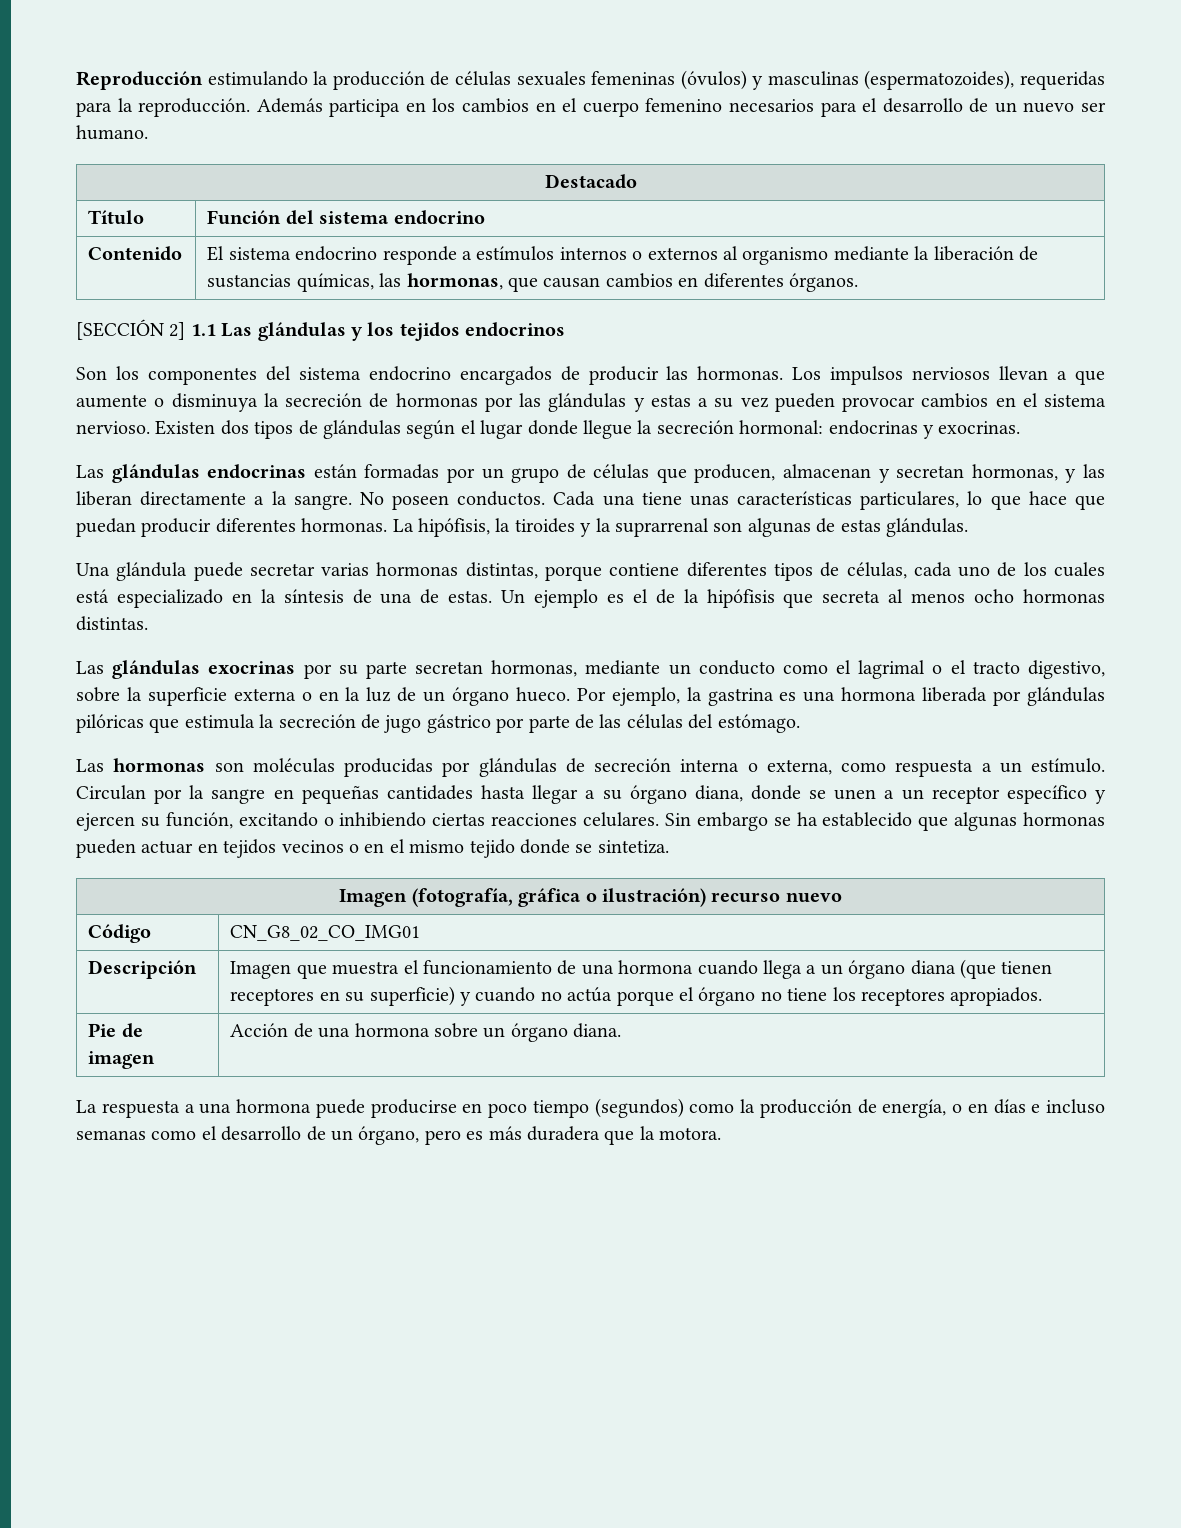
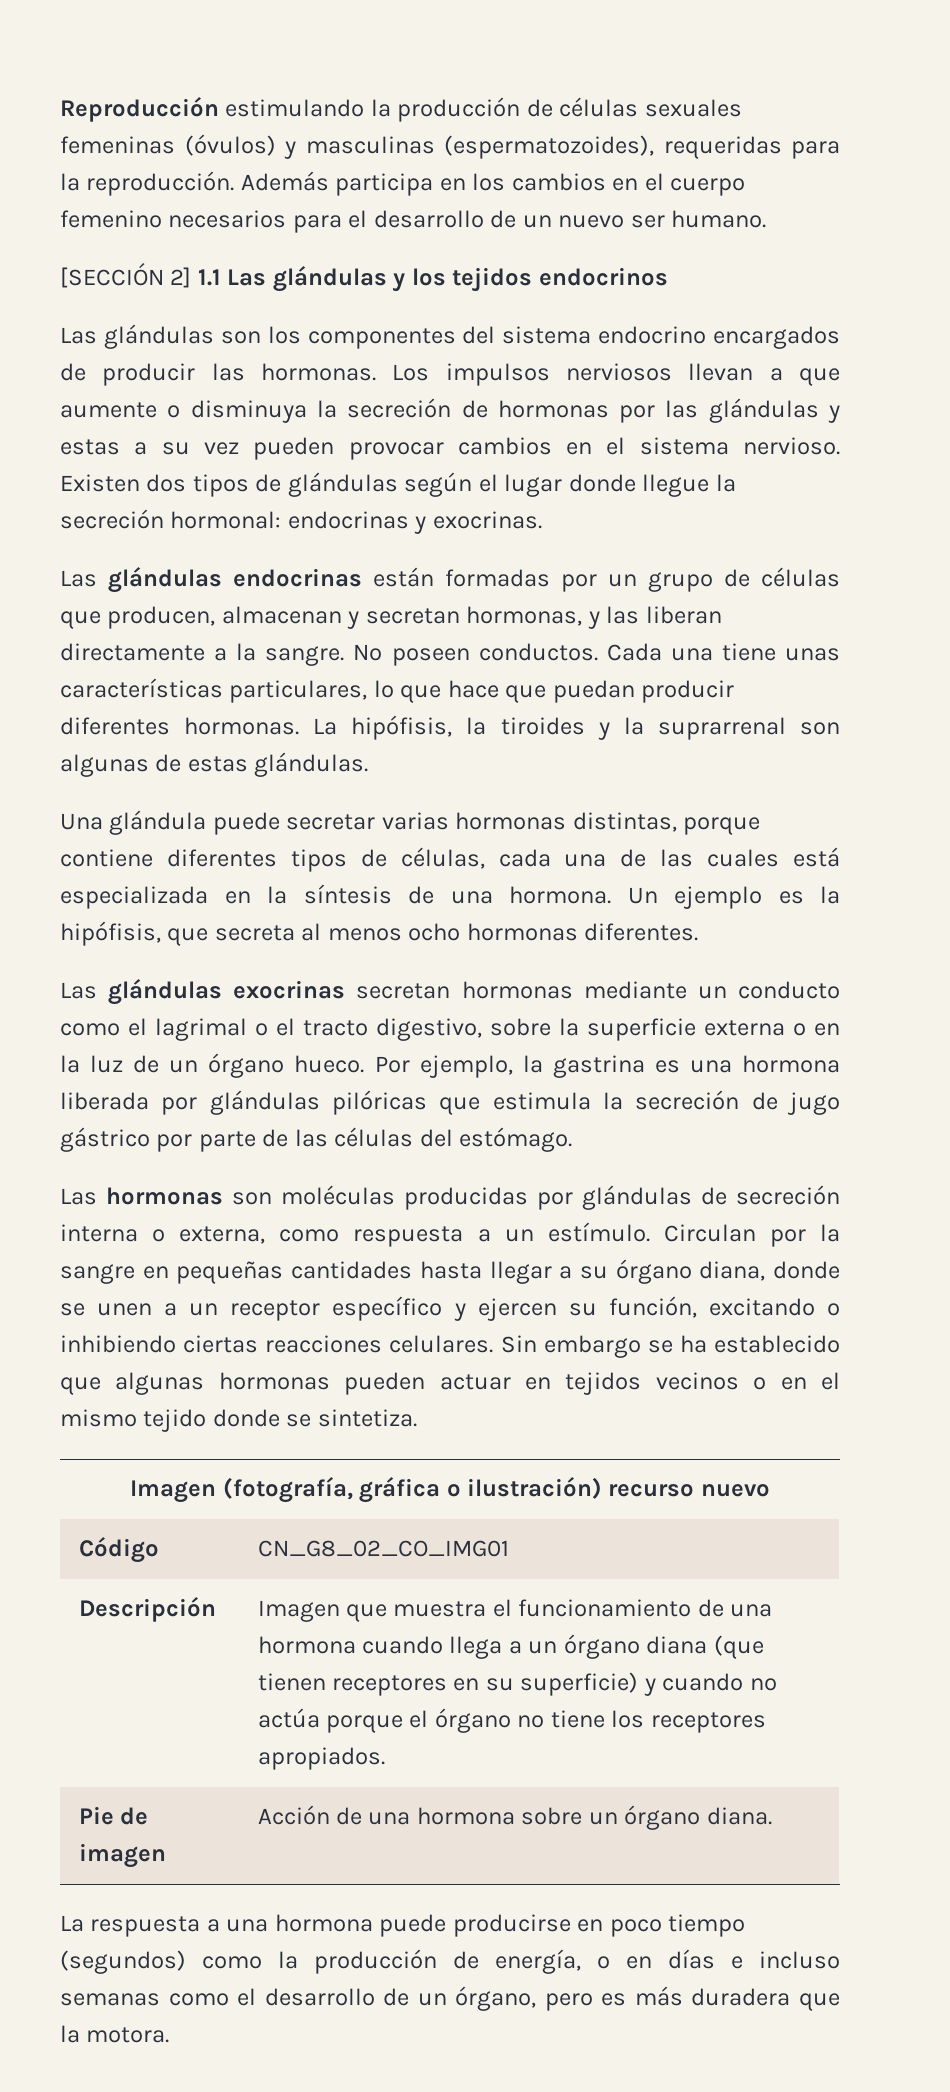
- Destacado
- Título | Función del sistema endocrino
- Contenido | El sistema endocrino responde a estímulos internos o externos al organismo mediante la liberación de sustancias químicas, las hormonas, que causan cambios en diferentes órganos.
- Son los componentes del sistema endocrino encargados de producir las hormonas.
+ Las glándulas son los componentes del sistema endocrino encargados de producir las hormonas.
- Una glándula puede secretar varias hormonas distintas, porque contiene diferentes tipos de células, cada uno de los cuales está especializado en la síntesis de una de estas.
+ Una glándula puede secretar varias hormonas distintas, porque contiene diferentes tipos de células, cada una de las cuales está especializada en la síntesis de una hormona.
- Un ejemplo es el de la hipófisis que secreta al menos ocho hormonas distintas.
+ Un ejemplo es la hipófisis, que secreta al menos ocho hormonas diferentes.
- Las glándulas exocrinas por su parte secretan hormonas, mediante un conducto como el lagrimal o el tracto digestivo, sobre la superficie externa o en la luz de un órgano hueco.
+ Las glándulas exocrinas secretan hormonas mediante un conducto como el lagrimal o el tracto digestivo, sobre la superficie externa o en la luz de un órgano hueco.

